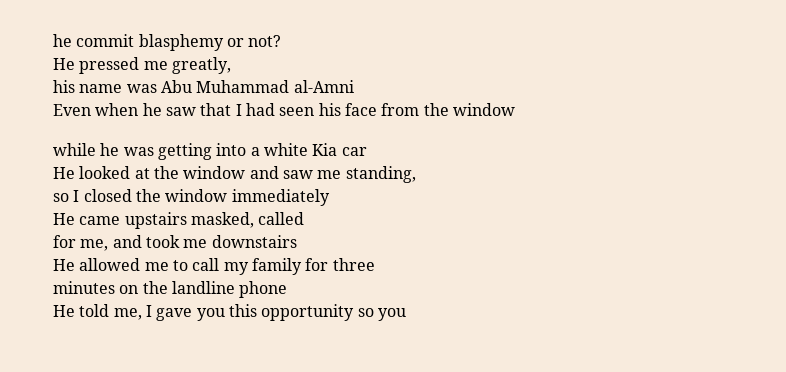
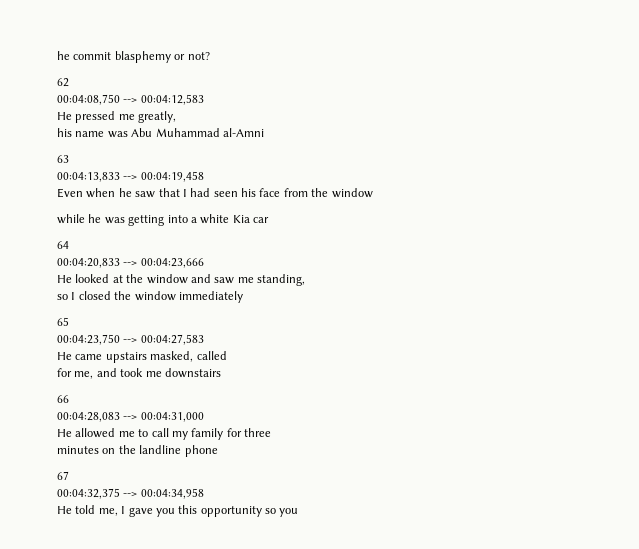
+ 62
+ 00:04:08,750 --> 00:04:12,583
+ 63
+ 00:04:13,833 --> 00:04:19,458
+ 64
+ 00:04:20,833 --> 00:04:23,666
+ 65
+ 00:04:23,750 --> 00:04:27,583
+ 66
+ 00:04:28,083 --> 00:04:31,000
+ 67
+ 00:04:32,375 --> 00:04:34,958

